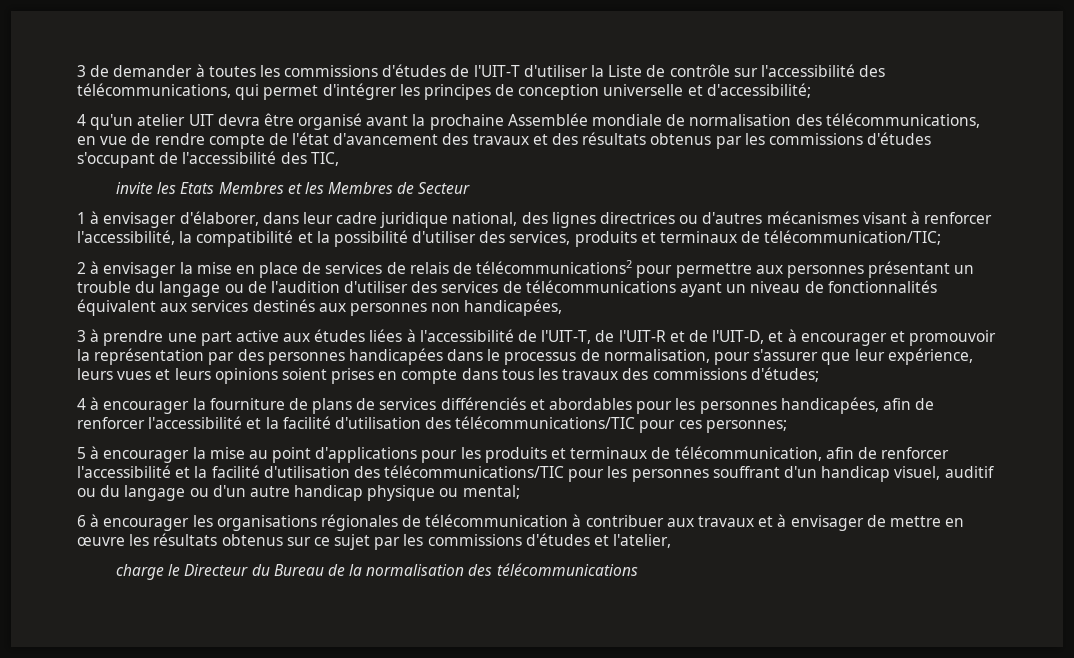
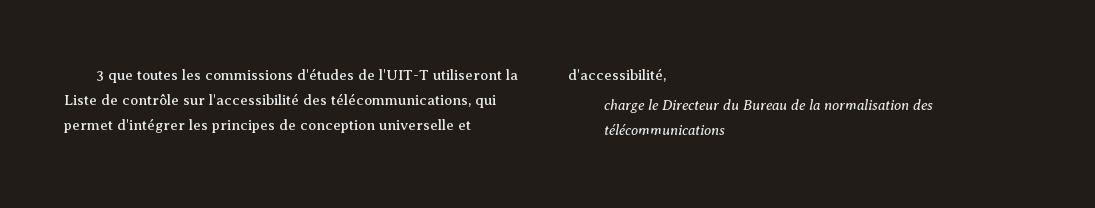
- 3 de demander à toutes les commissions d'études de l'UIT-T d'utiliser la Liste de contrôle sur l'accessibilité des télécommunications, qui permet d'intégrer les principes de conception universelle et d'accessibilité;
- 4 qu'un atelier UIT devra être organisé avant la prochaine Assemblée mondiale de normalisation des télécommunications, en vue de rendre compte de l'état d'avancement des travaux et des résultats obtenus par les commissions d'études s'occupant de l'accessibilité des TIC,
- invite les Etats Membres et les Membres de Secteur
- 1 à envisager d'élaborer, dans leur cadre juridique national, des lignes directrices ou d'autres mécanismes visant à renforcer l'accessibilité, la compatibilité et la possibilité d'utiliser des services, produits et terminaux de télécommunication/TIC;
- 2 à envisager la mise en place de services de relais de télécommunications2 pour permettre aux personnes présentant un trouble du langage ou de l'audition d'utiliser des services de télécommunications ayant un niveau de fonctionnalités équivalent aux services destinés aux personnes non handicapées,
- 3 à prendre une part active aux études liées à l'accessibilité de l'UIT-T, de l'UIT-R et de l'UIT-D, et à encourager et promouvoir la représentation par des personnes handicapées dans le processus de normalisation, pour s'assurer que leur expérience, leurs vues et leurs opinions soient prises en compte dans tous les travaux des commissions d'études;
- 4 à encourager la fourniture de plans de services différenciés et abordables pour les personnes handicapées, afin de renforcer l'accessibilité et la facilité d'utilisation des télécommunications/TIC pour ces personnes;
- 5 à encourager la mise au point d'applications pour les produits et terminaux de télécommunication, afin de renforcer l'accessibilité et la facilité d'utilisation des télécommunications/TIC pour les personnes souffrant d'un handicap visuel, auditif ou du langage ou d'un autre handicap physique ou mental;
- 6 à encourager les organisations régionales de télécommunication à contribuer aux travaux et à envisager de mettre en œuvre les résultats obtenus sur ce sujet par les commissions d'études et l'atelier,
+ 3 que toutes les commissions d'études de l'UIT-T utiliseront la Liste de contrôle sur l'accessibilité des télécommunications, qui permet d'intégrer les principes de conception universelle et d'accessibilité,

